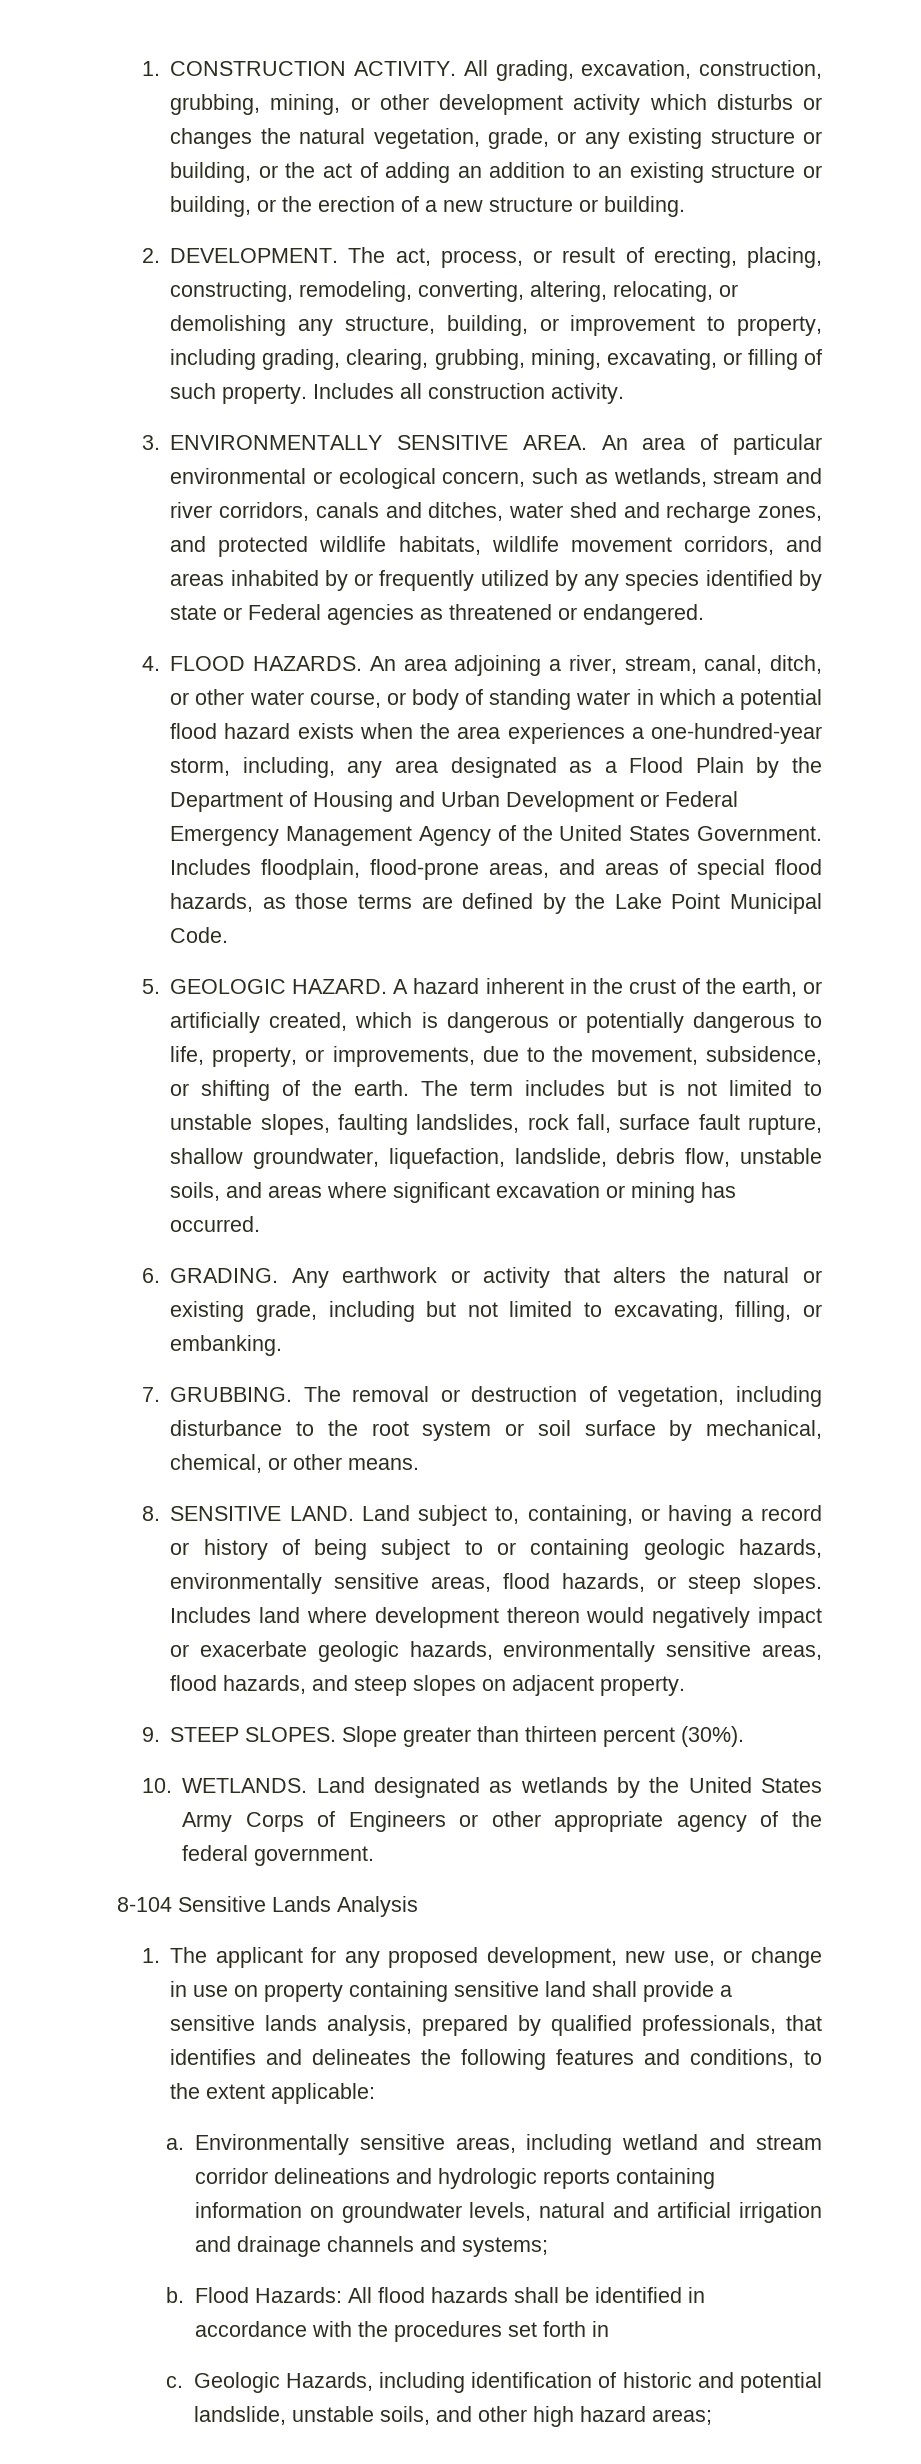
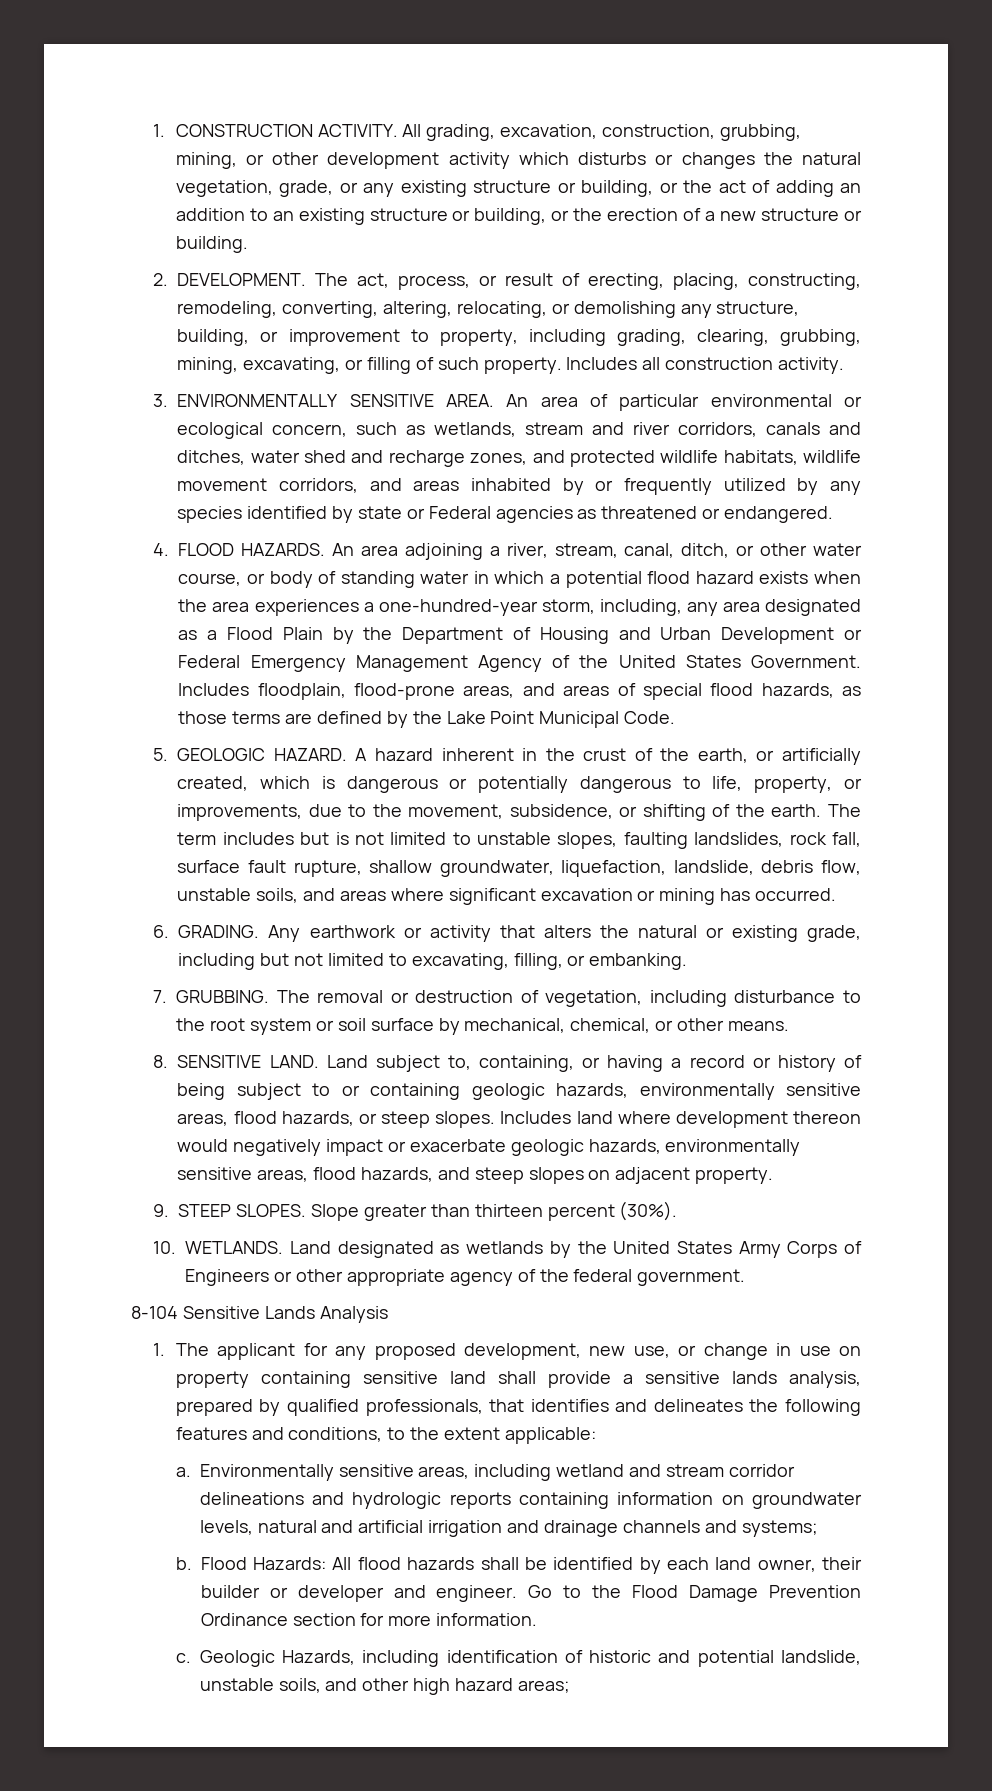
- Flood Hazards: All flood hazards shall be identified in accordance with the procedures set forth in
+ Flood Hazards: All flood hazards shall be identified by each land owner, their builder or developer and engineer. Go to the Flood Damage Prevention Ordinance section for more information.

